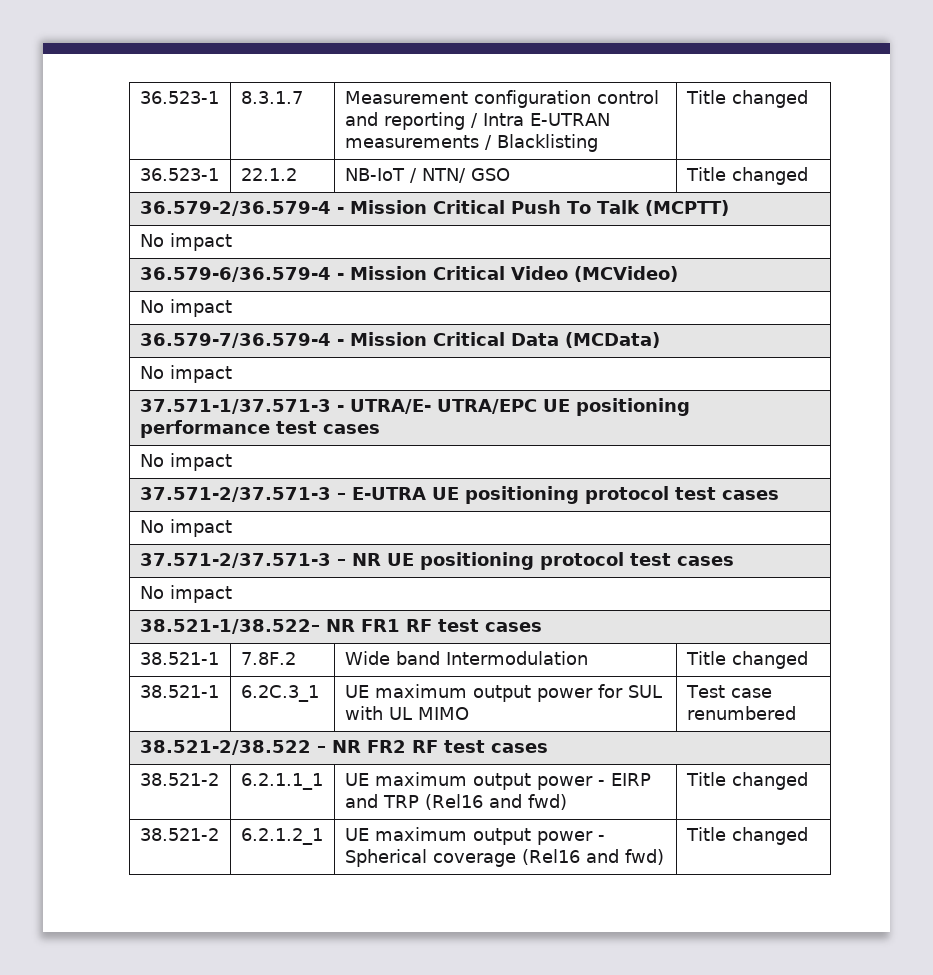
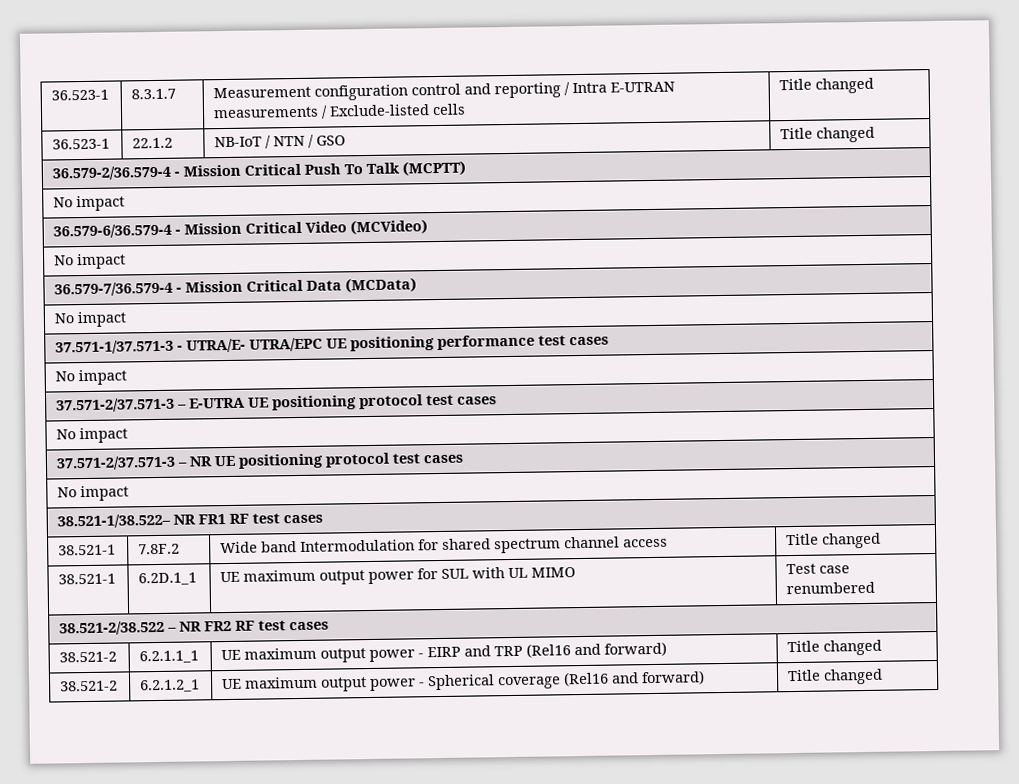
- 36.523-1 | 8.3.1.7 | Measurement configuration control and reporting / Intra E-UTRAN measurements / Blacklisting | Title changed
+ 36.523-1 | 8.3.1.7 | Measurement configuration control and reporting / Intra E-UTRAN measurements / Exclude-listed cells | Title changed
- 36.523-1 | 22.1.2 | NB-IoT / NTN/ GSO | Title changed
+ 36.523-1 | 22.1.2 | NB-IoT / NTN / GSO | Title changed
- 38.521-1 | 7.8F.2 | Wide band Intermodulation | Title changed
+ 38.521-1 | 7.8F.2 | Wide band Intermodulation for shared spectrum channel access | Title changed
- 38.521-1 | 6.2C.3_1 | UE maximum output power for SUL with UL MIMO | Test case renumbered
+ 38.521-1 | 6.2D.1_1 | UE maximum output power for SUL with UL MIMO | Test case renumbered
- 38.521-2 | 6.2.1.1_1 | UE maximum output power - EIRP and TRP (Rel16 and fwd) | Title changed
+ 38.521-2 | 6.2.1.1_1 | UE maximum output power - EIRP and TRP (Rel16 and forward) | Title changed
- 38.521-2 | 6.2.1.2_1 | UE maximum output power - Spherical coverage (Rel16 and fwd) | Title changed
+ 38.521-2 | 6.2.1.2_1 | UE maximum output power - Spherical coverage (Rel16 and forward) | Title changed

